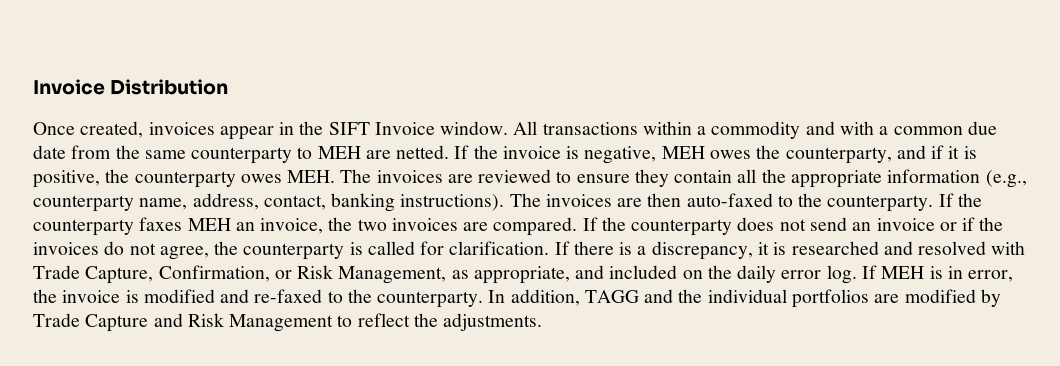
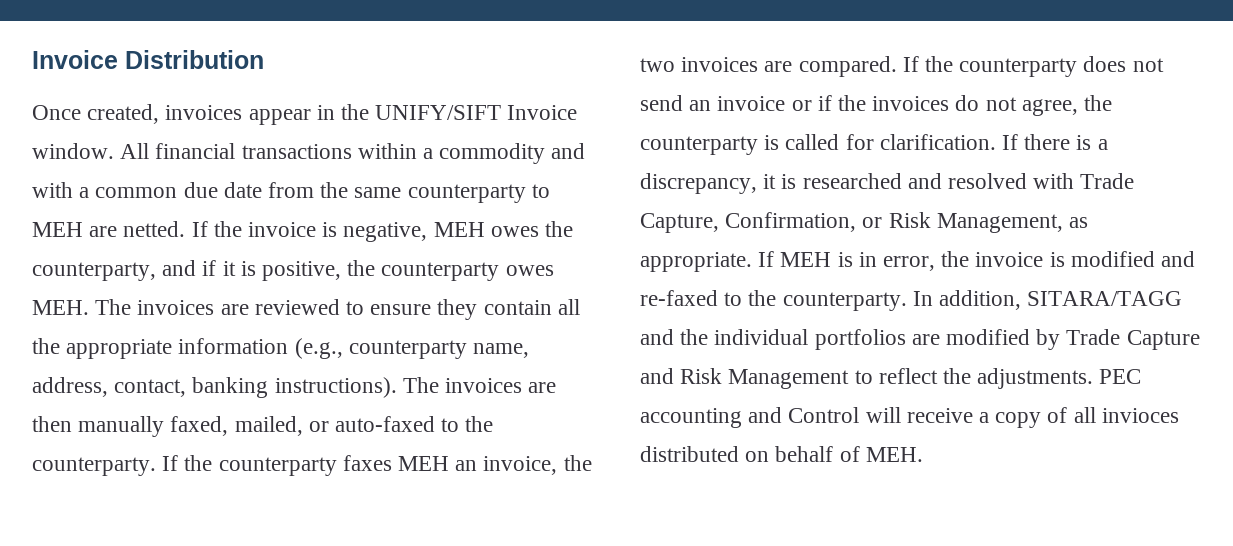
- Once created, invoices appear in the SIFT Invoice window.
+ Once created, invoices appear in the UNIFY/SIFT Invoice window.
- All transactions within a commodity and with a common due date from the same counterparty to MEH are netted.
+ All financial transactions within a commodity and with a common due date from the same counterparty to MEH are netted.
- The invoices are then auto-faxed to the counterparty.
+ The invoices are then manually faxed, mailed, or auto-faxed to the counterparty.
- If there is a discrepancy, it is researched and resolved with Trade Capture, Confirmation, or Risk Management, as appropriate, and included on the daily error log.
+ If there is a discrepancy, it is researched and resolved with Trade Capture, Confirmation, or Risk Management, as appropriate.
- In addition, TAGG and the individual portfolios are modified by Trade Capture and Risk Management to reflect the adjustments.
+ In addition, SITARA/TAGG and the individual portfolios are modified by Trade Capture and Risk Management to reflect the adjustments.
+ PEC accounting and Control will receive a copy of all invioces distributed on behalf of MEH.

